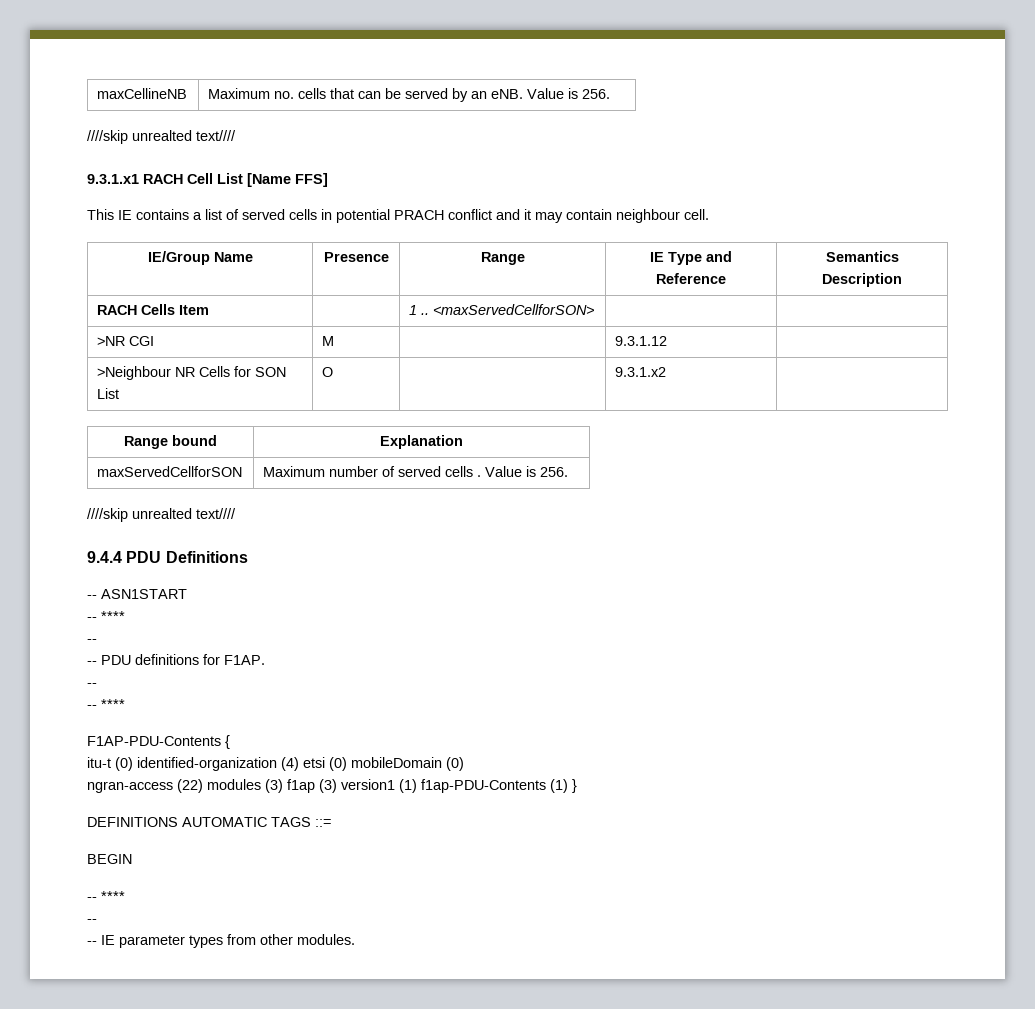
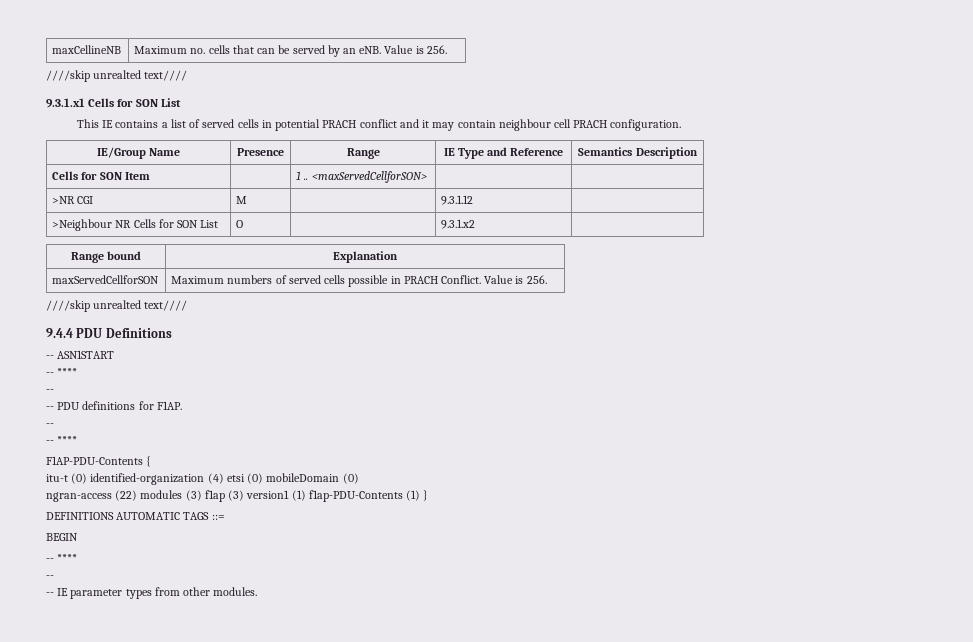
- 9.3.1.x1 RACH Cell List [Name FFS]
+ 9.3.1.x1 Cells for SON List
- This IE contains a list of served cells in potential PRACH conflict and it may contain neighbour cell.
+ This IE contains a list of served cells in potential PRACH conflict and it may contain neighbour cell PRACH configuration.
- RACH Cells Item | | 1 .. <maxServedCellforSON> | |
+ Cells for SON Item | | 1 .. <maxServedCellforSON> | |
- maxServedCellforSON | Maximum number of served cells . Value is 256.
+ maxServedCellforSON | Maximum numbers of served cells possible in PRACH Conflict. Value is 256.

